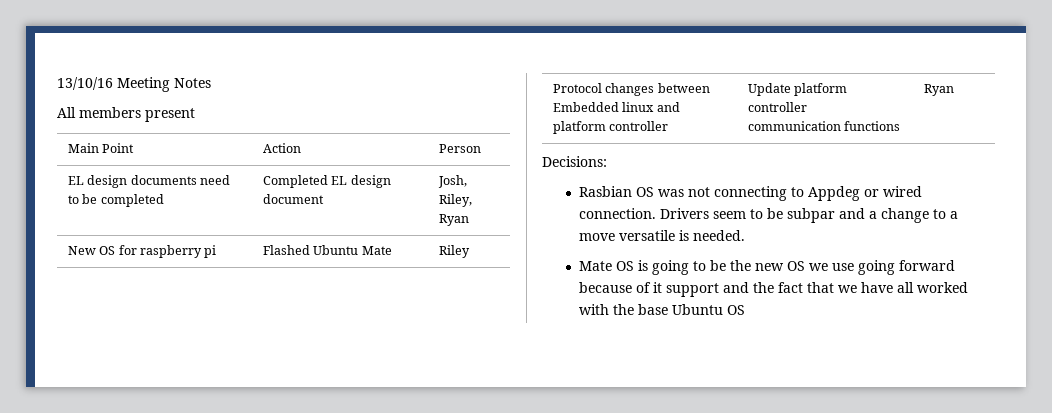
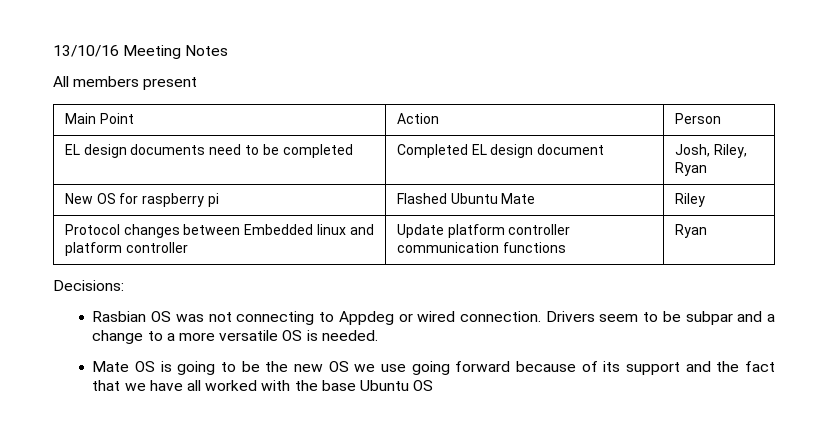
- Drivers seem to be subpar and a change to a move versatile is needed.
+ Drivers seem to be subpar and a change to a more versatile OS is needed.
- Mate OS is going to be the new OS we use going forward because of it support and the fact that we have all worked with the base Ubuntu OS
+ Mate OS is going to be the new OS we use going forward because of its support and the fact that we have all worked with the base Ubuntu OS

